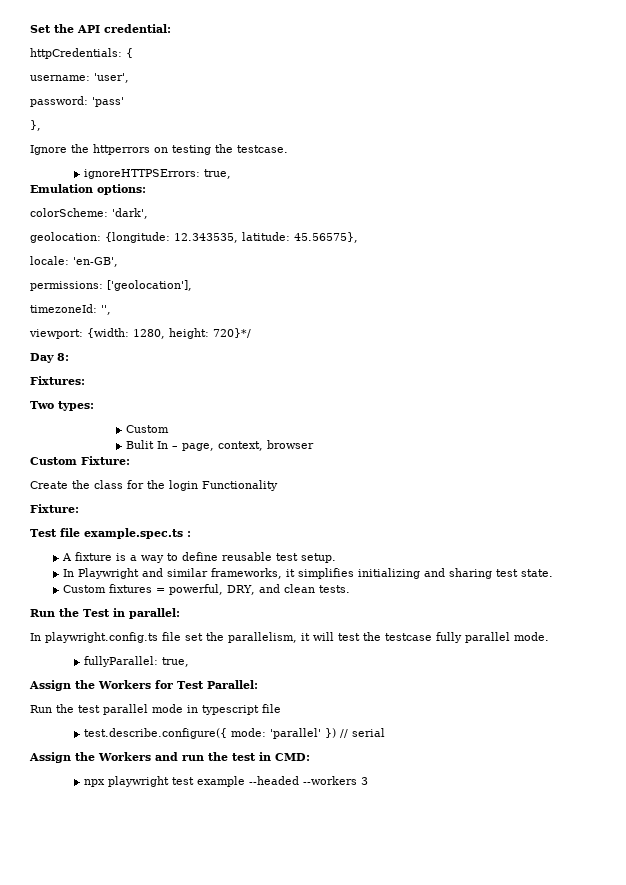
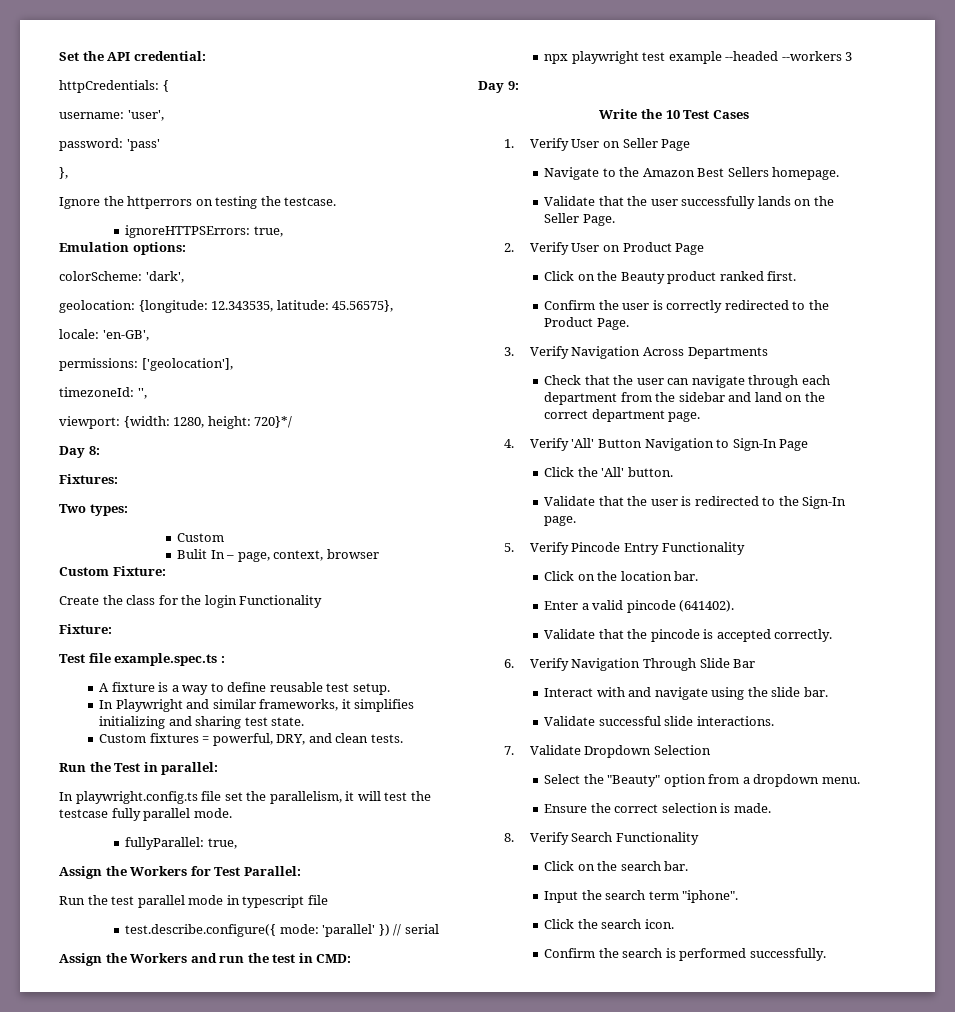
+ Day 9:
+ Write the 10 Test Cases
+ 1. Verify User on Seller Page
+ Navigate to the Amazon Best Sellers homepage.
+ Validate that the user successfully lands on the Seller Page.
+ 2. Verify User on Product Page
+ Click on the Beauty product ranked first.
+ Confirm the user is correctly redirected to the Product Page.
+ 3. Verify Navigation Across Departments
+ Check that the user can navigate through each department from the sidebar and land on the correct department page.
+ 4. Verify 'All' Button Navigation to Sign-In Page
+ Click the 'All' button.
+ Validate that the user is redirected to the Sign-In page.
+ 5. Verify Pincode Entry Functionality
+ Click on the location bar.
+ Enter a valid pincode (641402).
+ Validate that the pincode is accepted correctly.
+ 6. Verify Navigation Through Slide Bar
+ Interact with and navigate using the slide bar.
+ Validate successful slide interactions.
+ 7. Validate Dropdown Selection
+ Select the "Beauty" option from a dropdown menu.
+ Ensure the correct selection is made.
+ 8. Verify Search Functionality
+ Click on the search bar.
+ Input the search term "iphone".
+ Click the search icon.
+ Confirm the search is performed successfully.

